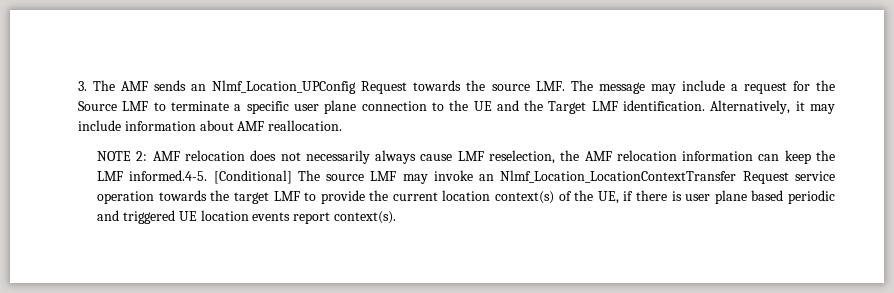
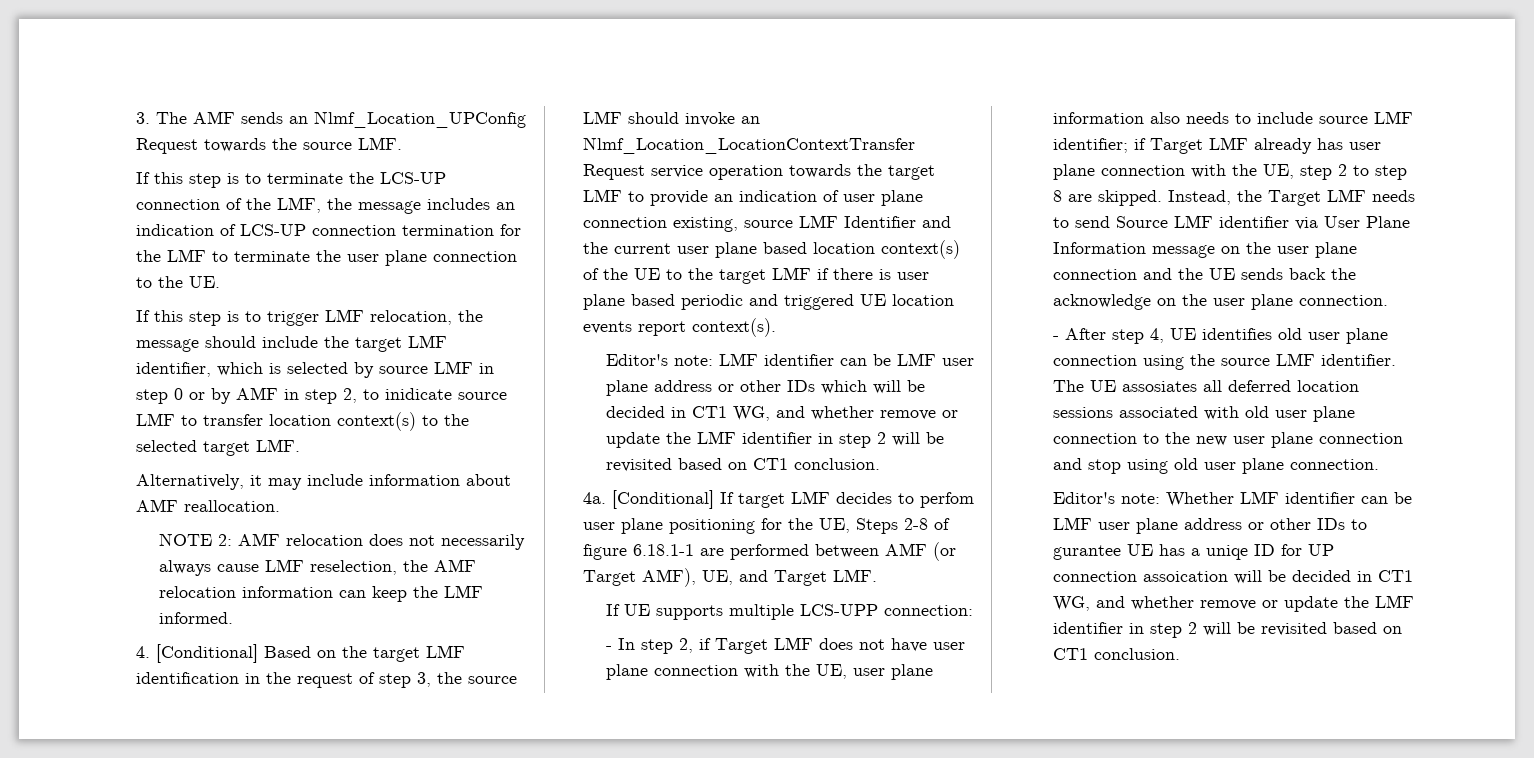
- 3. The AMF sends an Nlmf_Location_UPConfig Request towards the source LMF. The message may include a request for the Source LMF to terminate a specific user plane connection to the UE and the Target LMF identification. Alternatively, it may include information about AMF reallocation.
+ 3. The AMF sends an Nlmf_Location_UPConfig Request towards the source LMF.
+ If this step is to terminate the LCS-UP connection of the LMF, the message includes an indication of LCS-UP connection termination for the LMF to terminate the user plane connection to the UE.
+ If this step is to trigger LMF relocation, the message should include the target LMF identifier, which is selected by source LMF in step 0 or by AMF in step 2, to inidicate source LMF to transfer location context(s) to the selected target LMF.
+ Alternatively, it may include information about AMF reallocation.
- NOTE 2: AMF relocation does not necessarily always cause LMF reselection, the AMF relocation information can keep the LMF informed.4-5. [Conditional] The source LMF may invoke an Nlmf_Location_LocationContextTransfer Request service operation towards the target LMF to provide the current location context(s) of the UE, if there is user plane based periodic and triggered UE location events report context(s).
+ NOTE 2: AMF relocation does not necessarily always cause LMF reselection, the AMF relocation information can keep the LMF informed.
+ 4. [Conditional] Based on the target LMF identification in the request of step 3, the source LMF should invoke an Nlmf_Location_LocationContextTransfer Request service operation towards the target LMF to provide an indication of user plane connection existing, source LMF Identifier and the current user plane based location context(s) of the UE to the target LMF if there is user plane based periodic and triggered UE location events report context(s).
+ Editor's note: LMF identifier can be LMF user plane address or other IDs which will be decided in CT1 WG, and whether remove or update the LMF identifier in step 2 will be revisited based on CT1 conclusion.
+ 4a. [Conditional] If target LMF decides to perfom user plane positioning for the UE, Steps 2-8 of figure 6.18.1-1 are performed between AMF (or Target AMF), UE, and Target LMF.
+ If UE supports multiple LCS-UPP connection:
+ - In step 2, if Target LMF does not have user plane connection with the UE, user plane information also needs to include source LMF identifier; if Target LMF already has user plane connection with the UE, step 2 to step 8 are skipped. Instead, the Target LMF needs to send Source LMF identifier via User Plane Information message on the user plane connection and the UE sends back the acknowledge on the user plane connection.
+ - After step 4, UE identifies old user plane connection using the source LMF identifier. The UE assosiates all deferred location sessions associated with old user plane connection to the new user plane connection and stop using old user plane connection.
+ Editor's note: Whether LMF identifier can be LMF user plane address or other IDs to gurantee UE has a uniqe ID for UP connection assoication will be decided in CT1 WG, and whether remove or update the LMF identifier in step 2 will be revisited based on CT1 conclusion.

